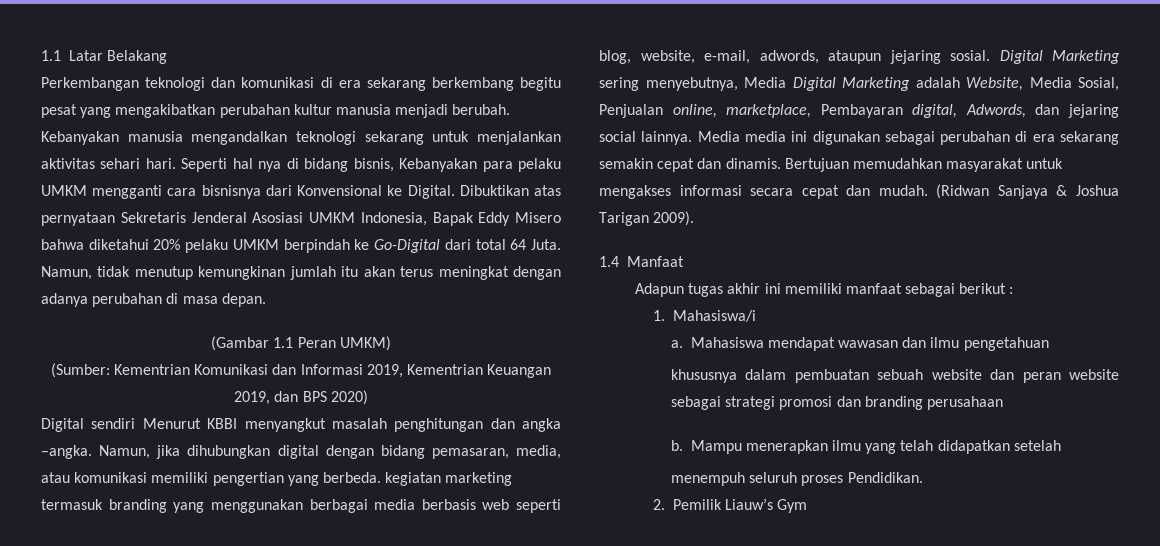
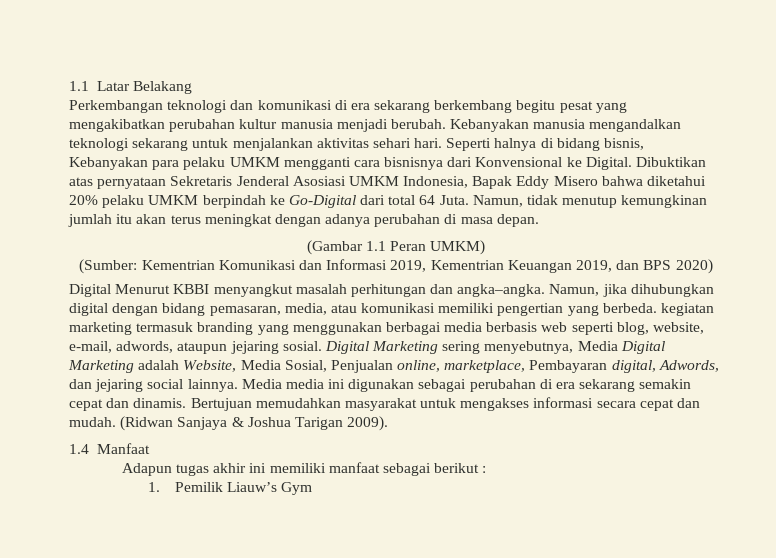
- Seperti hal nya di bidang bisnis, Kebanyakan para pelaku UMKM mengganti cara bisnisnya dari Konvensional ke Digital.
+ Seperti halnya di bidang bisnis, Kebanyakan para pelaku UMKM mengganti cara bisnisnya dari Konvensional ke Digital.
- Digital sendiri Menurut KBBI menyangkut masalah penghitungan dan angka –angka.
+ Digital Menurut KBBI menyangkut masalah perhitungan dan angka–angka.
- 1. Mahasiswa/i
- a. Mahasiswa mendapat wawasan dan ilmu pengetahuan
- khususnya dalam pembuatan sebuah website dan peran website sebagai strategi promosi dan branding perusahaan
- b. Mampu menerapkan ilmu yang telah didapatkan setelah
- menempuh seluruh proses Pendidikan.
- 2. Pemilik Liauw’s Gym
+ 1. Pemilik Liauw’s Gym

